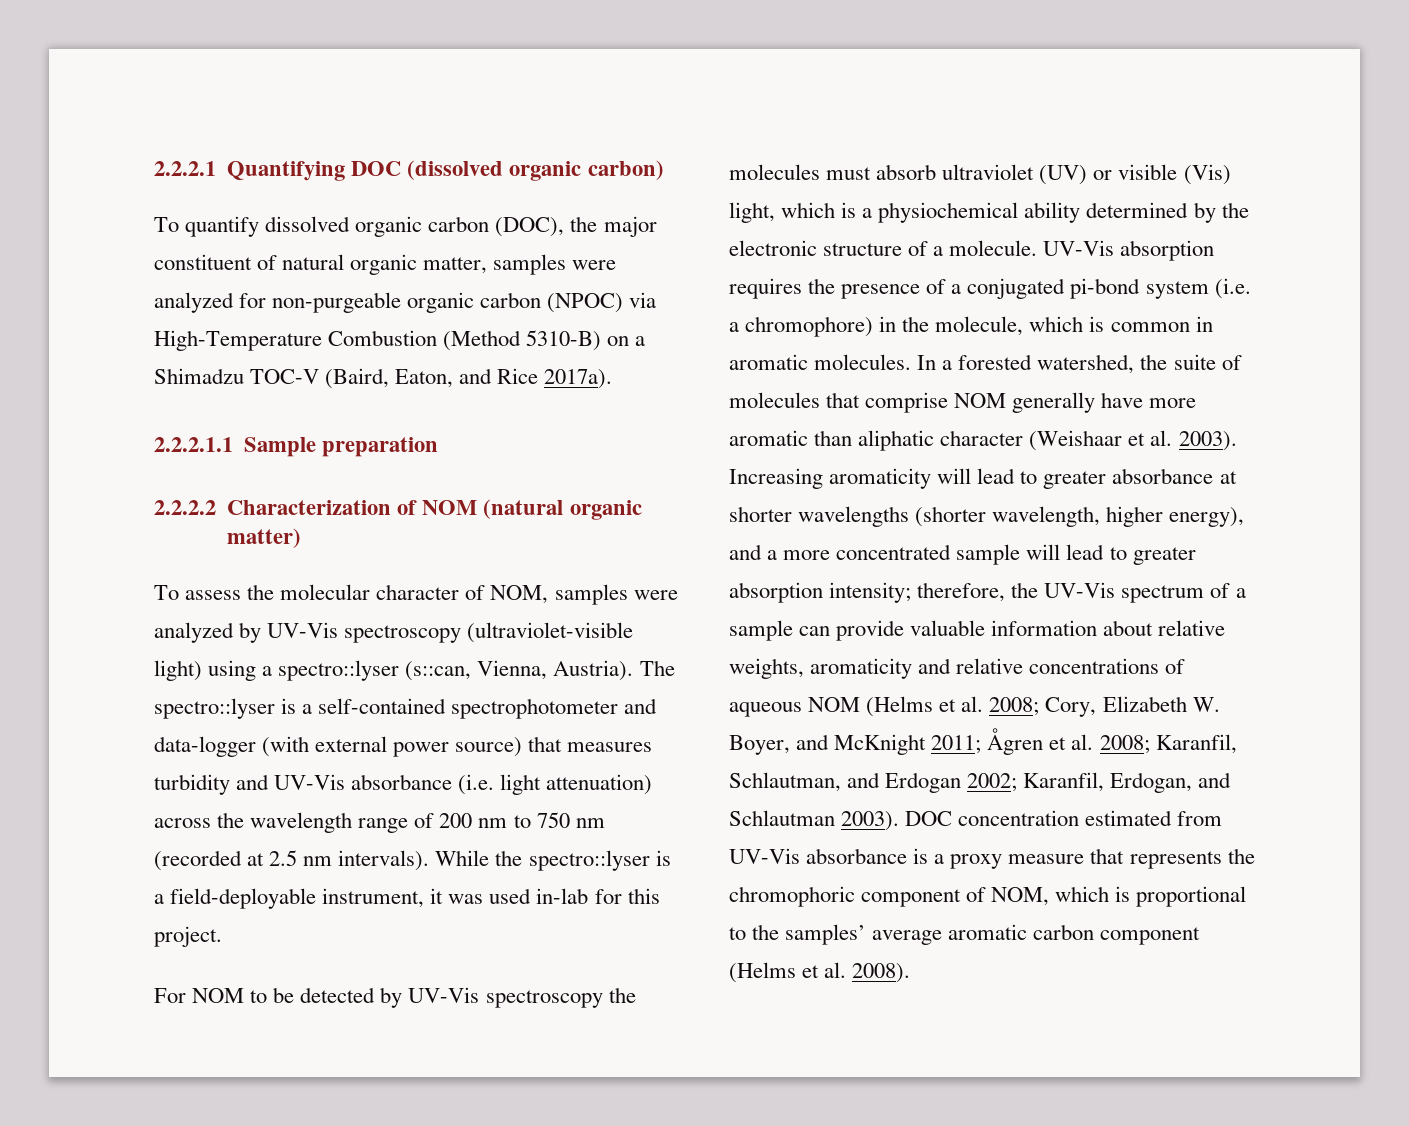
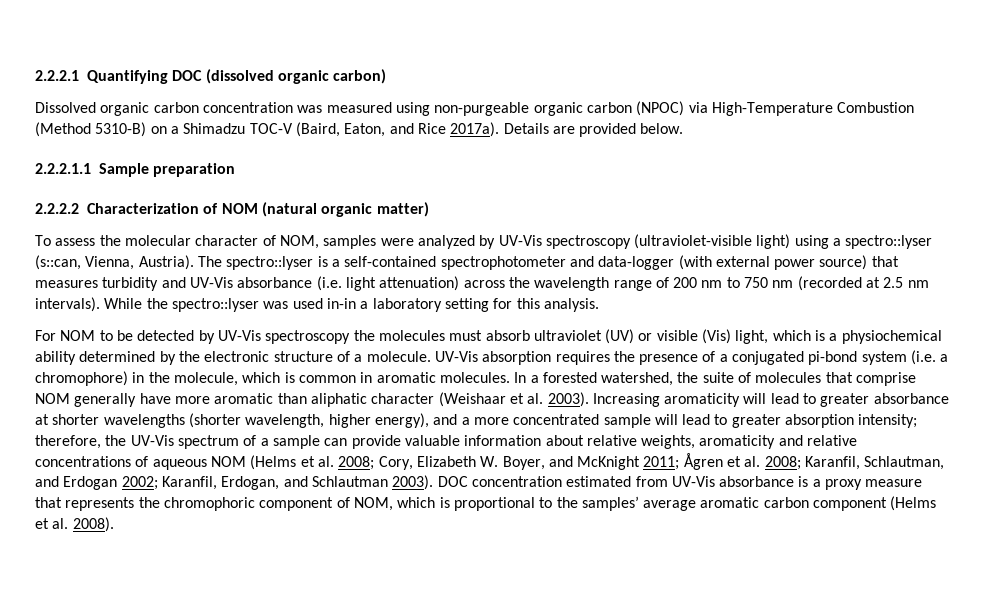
- To quantify dissolved organic carbon (DOC), the major constituent of natural organic matter, samples were analyzed for non-purgeable organic carbon (NPOC) via High-Temperature Combustion (Method 5310-B) on a Shimadzu TOC-V (Baird, Eaton, and Rice 2017a).
+ Dissolved organic carbon concentration was measured using non-purgeable organic carbon (NPOC) via High-Temperature Combustion (Method 5310-B) on a Shimadzu TOC-V (Baird, Eaton, and Rice 2017a). Details are provided below.
- While the spectro::lyser is a field-deployable instrument, it was used in-lab for this project.
+ While the spectro::lyser was used in-in a laboratory setting for this analysis.

